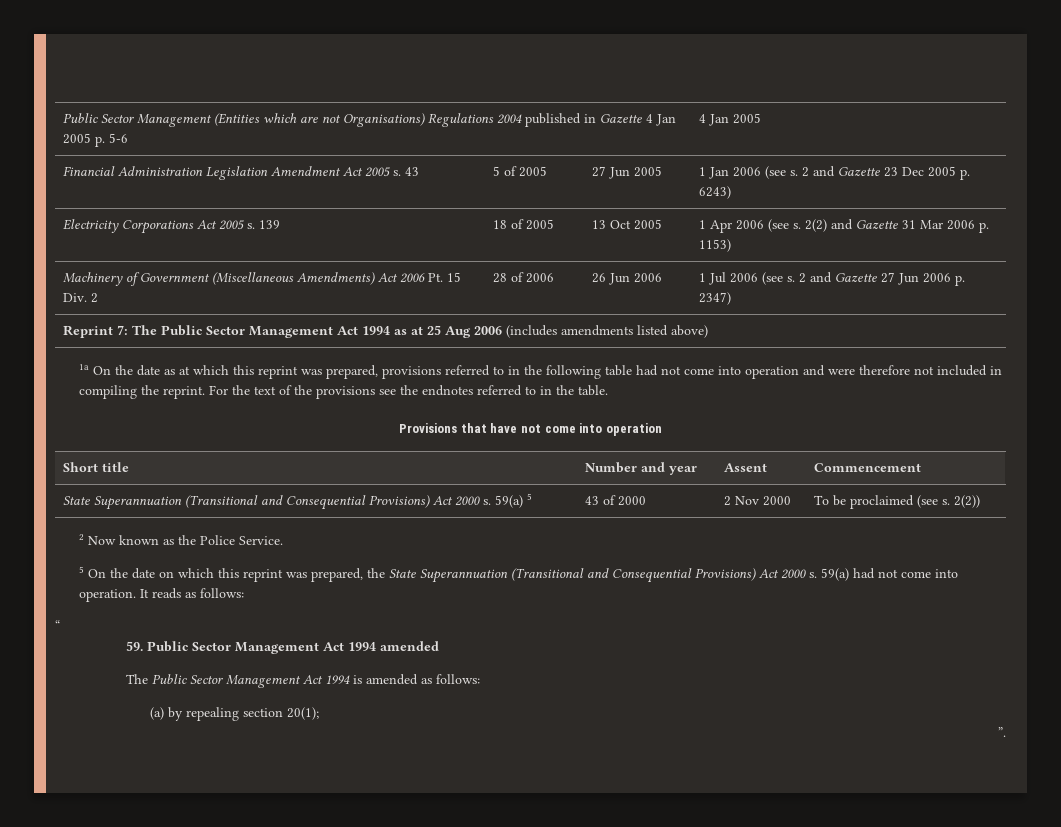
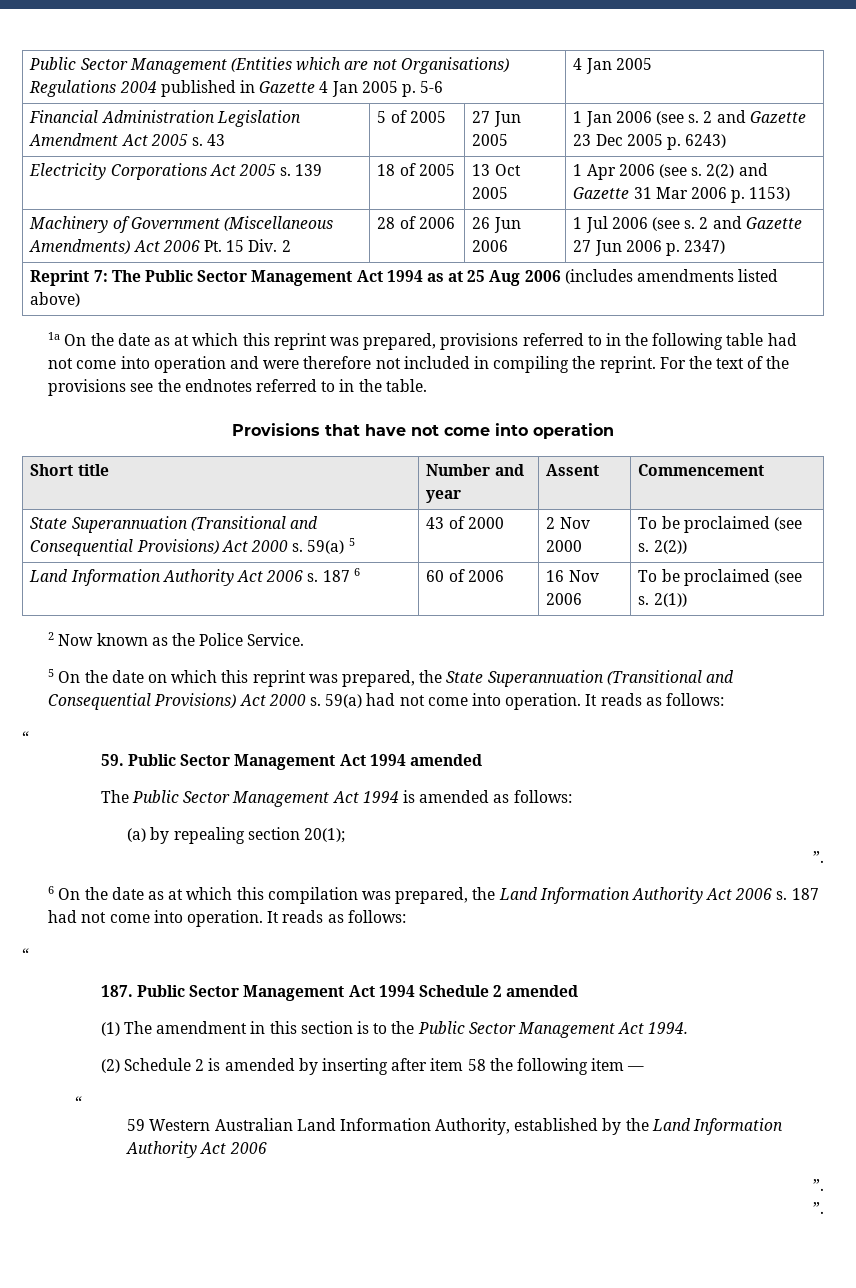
+ Land Information Authority Act 2006 s. 187 6 | 60 of 2006 | 16 Nov 2006 | To be proclaimed (see s. 2(1))
+ 6 On the date as at which this compilation was prepared, the Land Information Authority Act 2006 s. 187 had not come into operation. It reads as follows:
+ “
+ 187. Public Sector Management Act 1994 Schedule 2 amended
+ (1) The amendment in this section is to the Public Sector Management Act 1994.
+ (2) Schedule 2 is amended by inserting after item 58 the following item —
+ “
+ 59 Western Australian Land Information Authority, established by the Land Information Authority Act 2006
+ ”.
+ ”.

